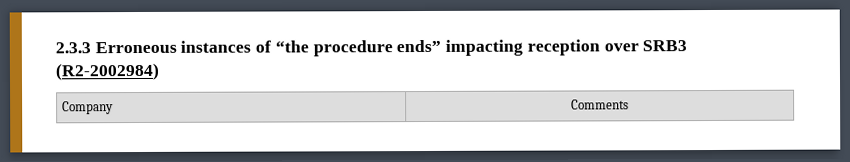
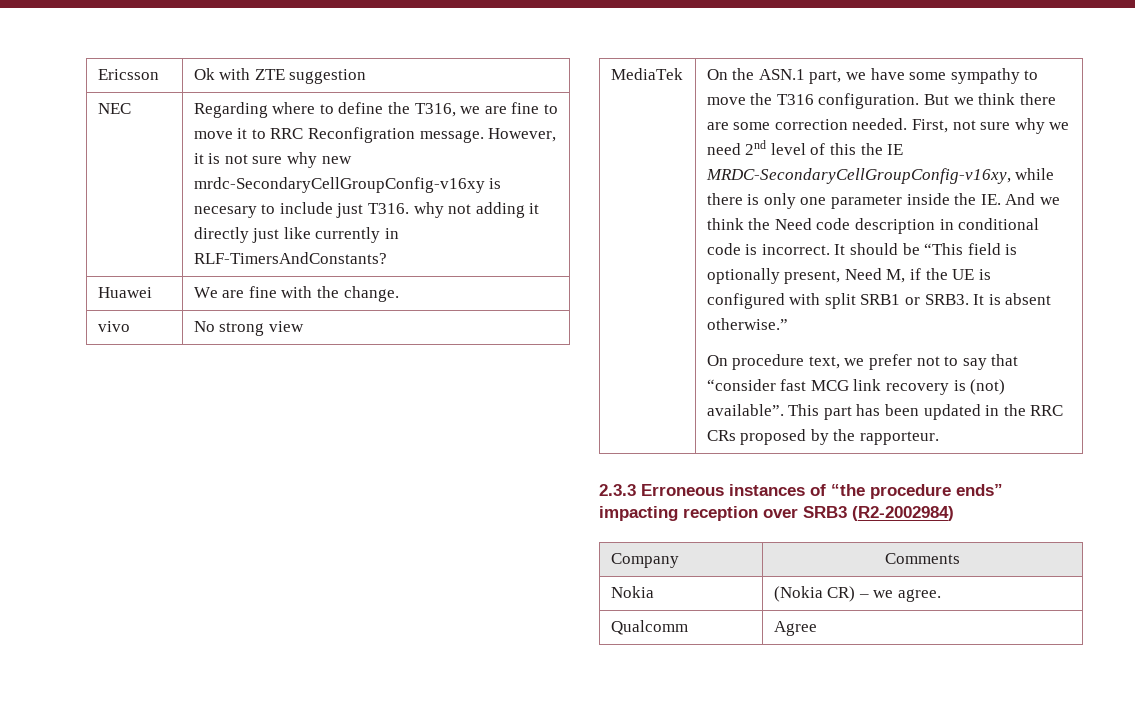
+ Ericsson | Ok with ZTE suggestion
+ NEC | Regarding where to define the T316, we are fine to move it to RRC Reconfigration message. However, it is not sure why new mrdc-SecondaryCellGroupConfig-v16xy is necesary to include just T316. why not adding it directly just like currently in RLF-TimersAndConstants?
+ Huawei | We are fine with the change.
+ vivo | No strong view
+ MediaTek | On the ASN.1 part, we have some sympathy to move the T316 configuration. But we think there are some correction needed. First, not sure why we need 2nd level of this the IE MRDC-SecondaryCellGroupConfig-v16xy, while there is only one parameter inside the IE. And we think the Need code description in conditional code is incorrect. It should be “This field is optionally present, Need M, if the UE is configured with split SRB1 or SRB3. It is absent otherwise.”
+ On procedure text, we prefer not to say that “consider fast MCG link recovery is (not) available”. This part has been updated in the RRC CRs proposed by the rapporteur.
+ Nokia | (Nokia CR) – we agree.
+ Qualcomm | Agree

